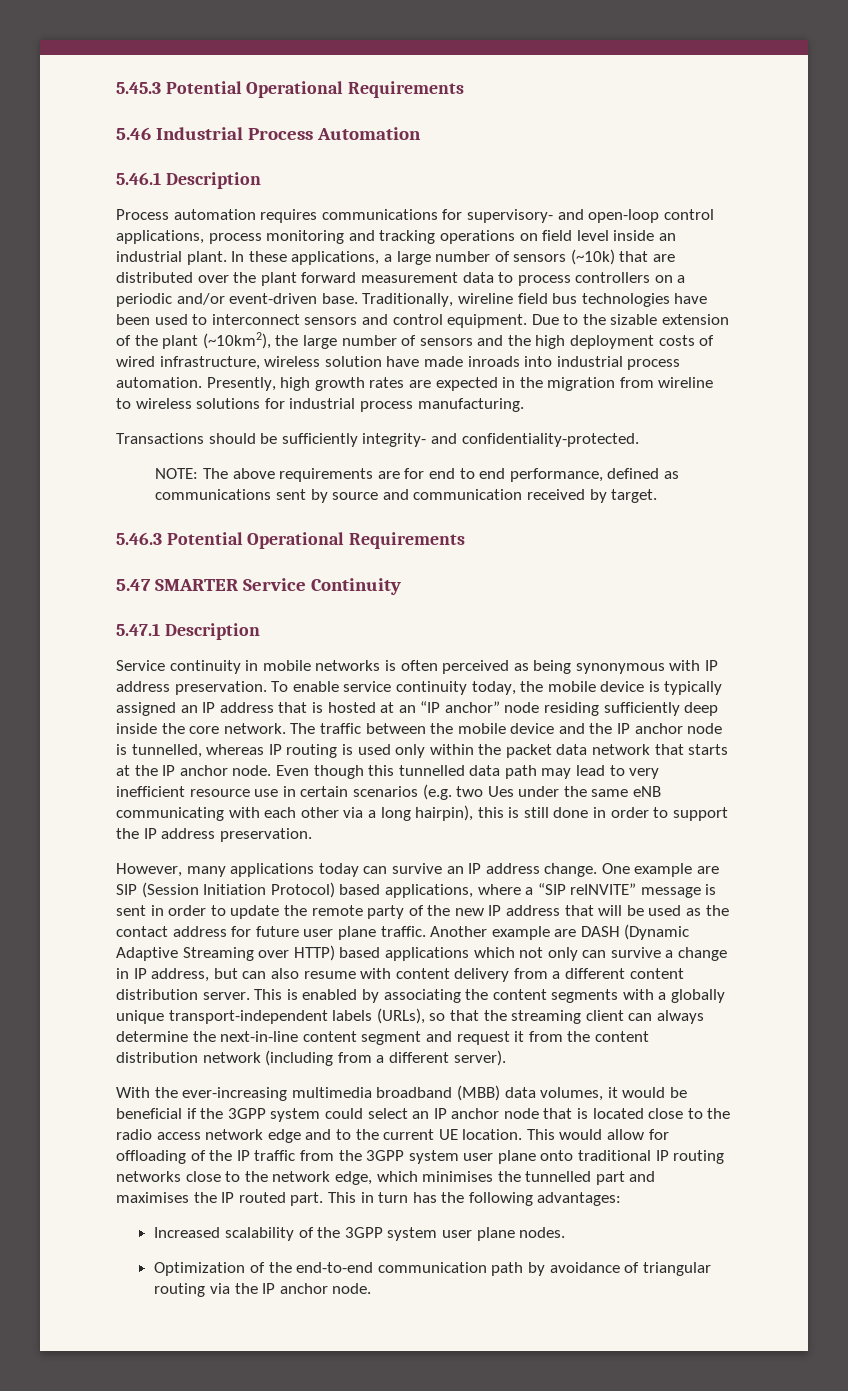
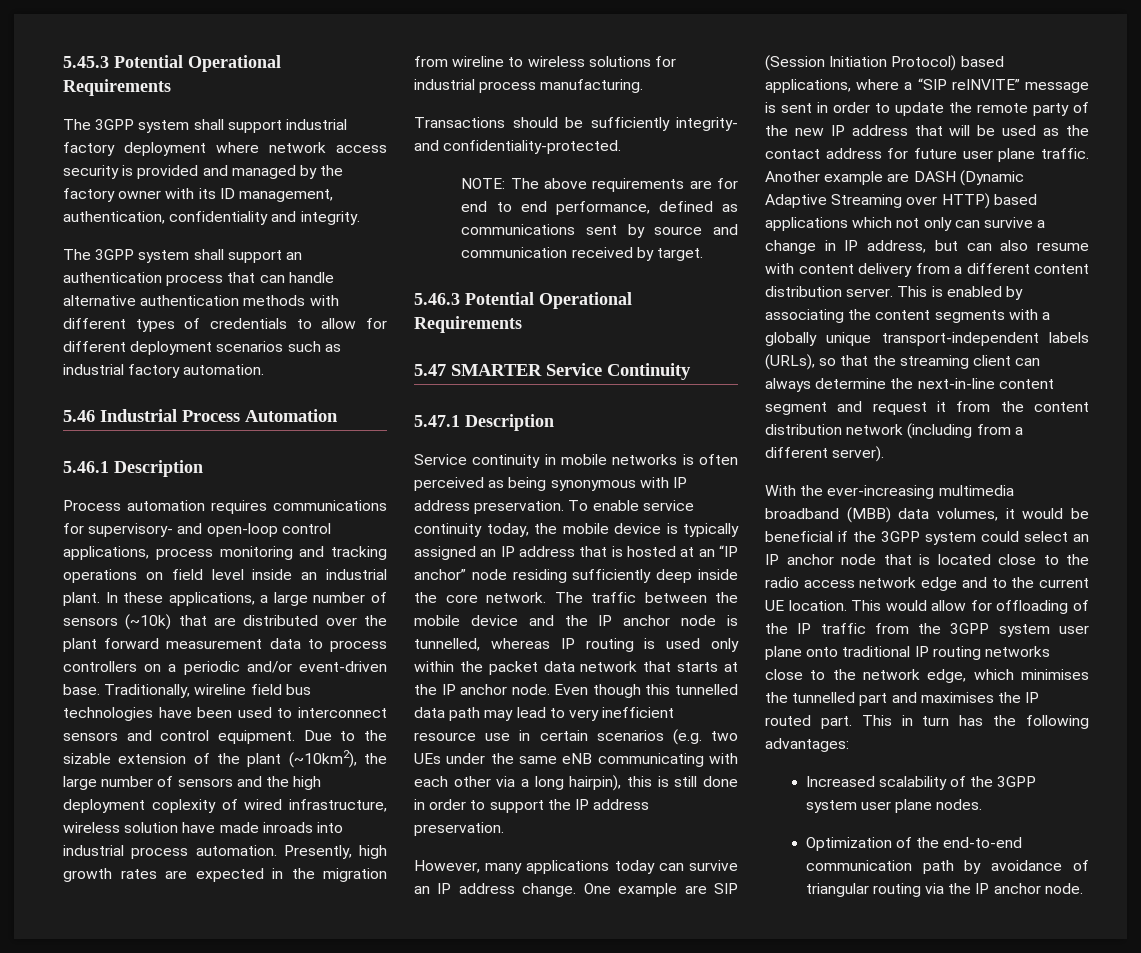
+ The 3GPP system shall support industrial factory deployment where network access security is provided and managed by the factory owner with its ID management, authentication, confidentiality and integrity.
+ The 3GPP system shall support an authentication process that can handle alternative authentication methods with different types of credentials to allow for different deployment scenarios such as industrial factory automation.
- Due to the sizable extension of the plant (~10km2), the large number of sensors and the high deployment costs of wired infrastructure, wireless solution have made inroads into industrial process automation.
+ Due to the sizable extension of the plant (~10km2), the large number of sensors and the high deployment coplexity of wired infrastructure, wireless solution have made inroads into industrial process automation.
- Even though this tunnelled data path may lead to very inefficient resource use in certain scenarios (e.g. two Ues under the same eNB communicating with each other via a long hairpin), this is still done in order to support the IP address preservation.
+ Even though this tunnelled data path may lead to very inefficient resource use in certain scenarios (e.g. two UEs under the same eNB communicating with each other via a long hairpin), this is still done in order to support the IP address preservation.

